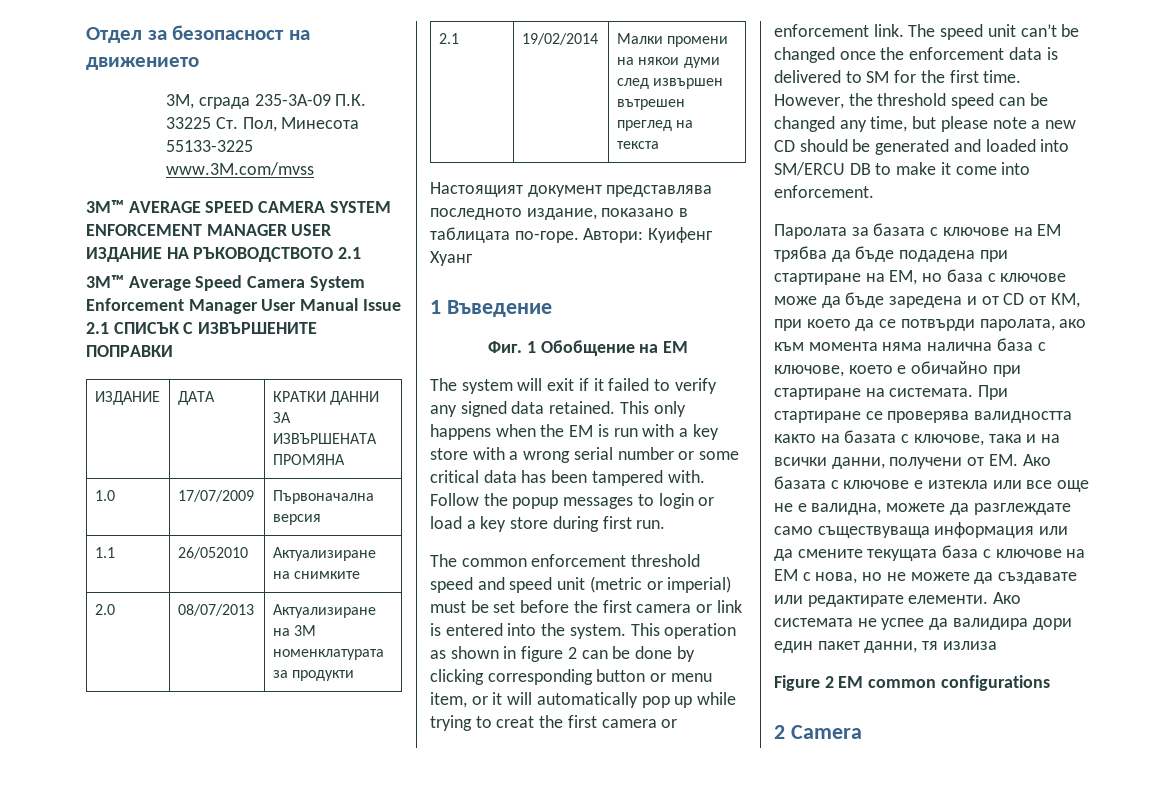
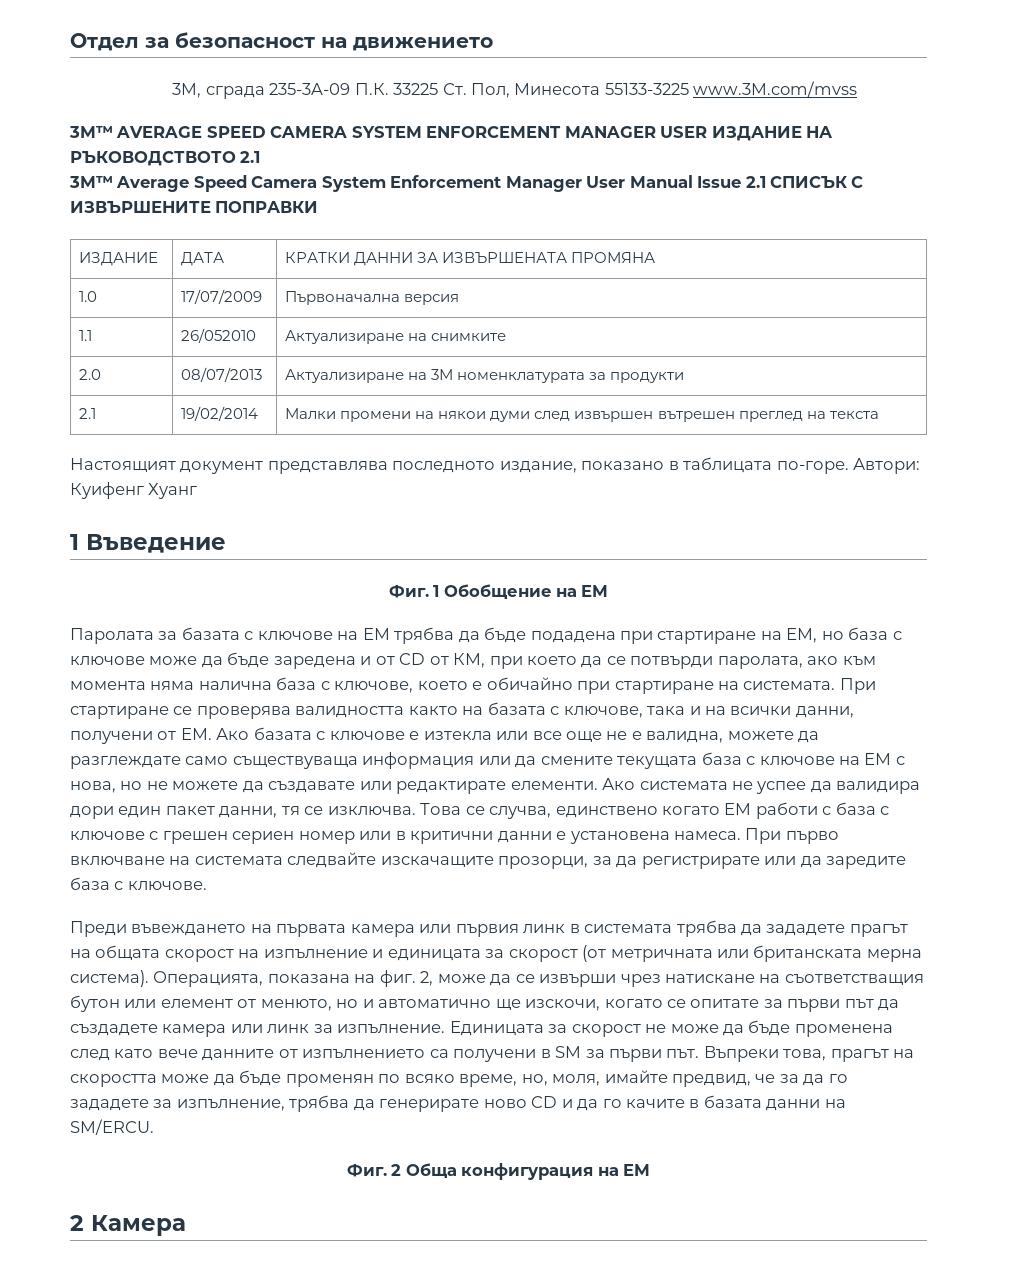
- The system will exit if it failed to verify any signed data retained. This only happens when the EM is run with a key store with a wrong serial number or some critical data has been tampered with. Follow the popup messages to login or load a key store during first run.
- The common enforcement threshold speed and speed unit (metric or imperial) must be set before the first camera or link is entered into the system. This operation as shown in figure 2 can be done by clicking corresponding button or menu item, or it will automatically pop up while trying to creat the first camera or enforcement link. The speed unit can’t be changed once the enforcement data is delivered to SM for the first time. However, the threshold speed can be changed any time, but please note a new CD should be generated and loaded into SM/ERCU DB to make it come into enforcement.
- Ако системата не успее да валидира дори един пакет данни, тя излиза
- Figure 2 EM common configurations
- 2 Camera
+ Ако системата не успее да валидира дори един пакет данни, тя се изключва. Това се случва, единствено когато EM работи с база с ключове с грешен сериен номер или в критични данни е установена намеса. При първо включване на системата следвайте изскачащите прозорци, за да регистрирате или да заредите база с ключове.
+ Преди въвеждането на първата камера или първия линк в системата трябва да зададете прагът на общата скорост на изпълнение и единицата за скорост (от метричната или британската мерна система). Операцията, показана на фиг. 2, може да се извърши чрез натискане на съответстващия бутон или елемент от менюто, но и автоматично ще изскочи, когато се опитате за първи път да създадете камера или линк за изпълнение. Единицата за скорост не може да бъде променена след като вече данните от изпълнението са получени в SM за първи път. Въпреки това, прагът на скоростта може да бъде променян по всяко време, но, моля, имайте предвид, че за да го зададете за изпълнение, трябва да генерирате ново CD и да го качите в базата данни на SM/ERCU.
+ Фиг. 2 Обща конфигурация на EM
+ 2 Камера

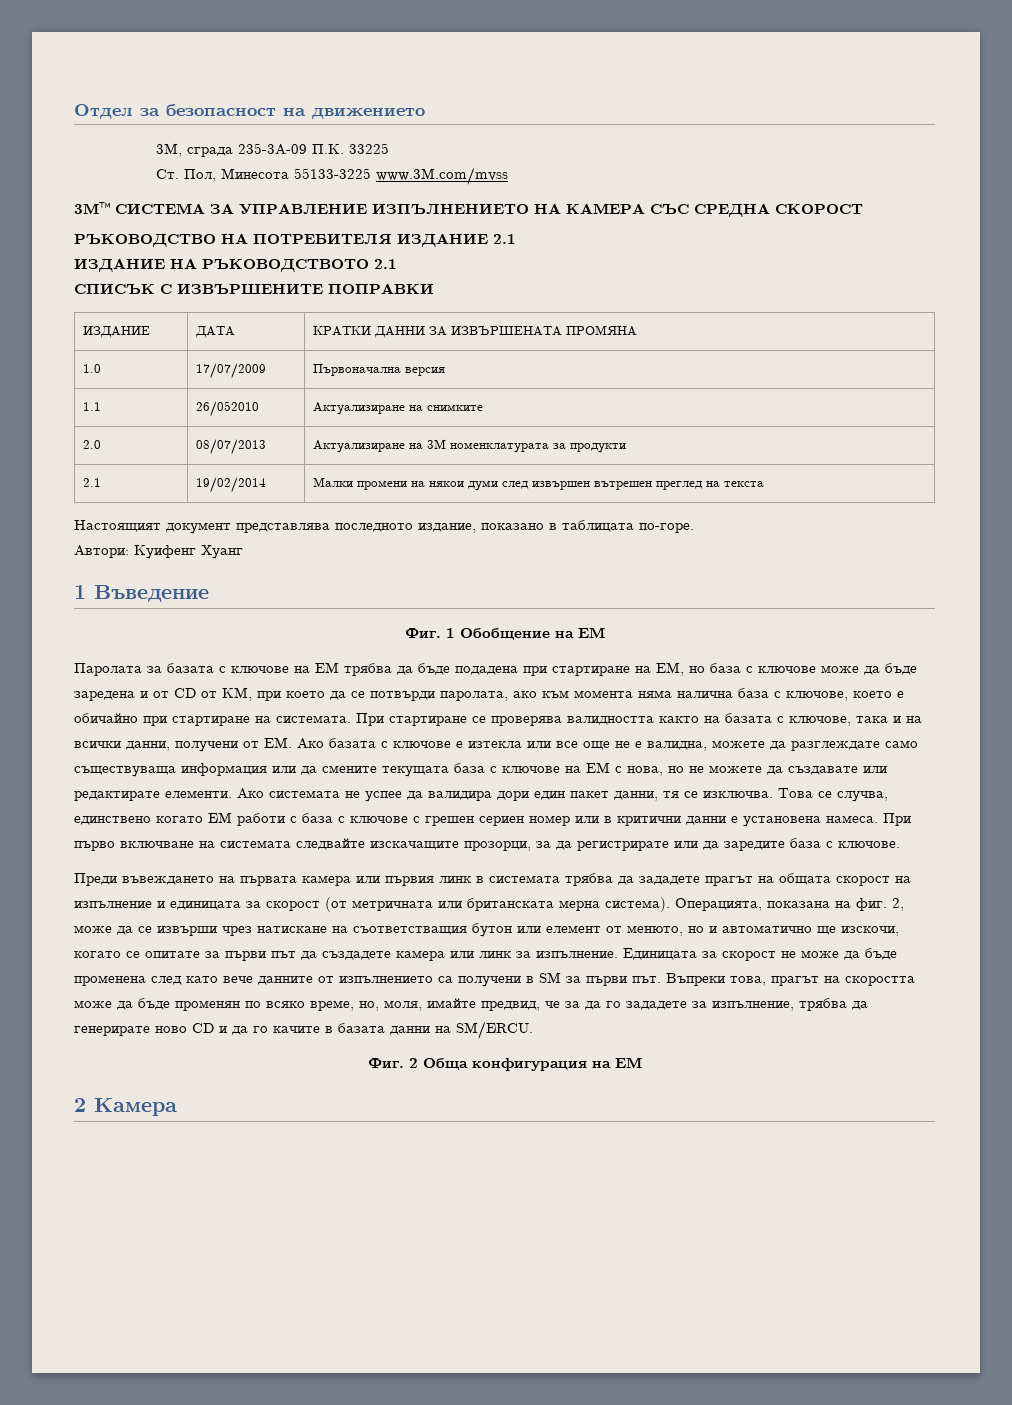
- 3M, сграда 235-3A-09 П.К. 33225 Ст. Пол, Минесота 55133-3225 www.3M.com/mvss
+ 3M, сграда 235-3A-09 П.К. 33225
+ Ст. Пол, Минесота 55133-3225 www.3M.com/mvss
- 3M™ AVERAGE SPEED CAMERA SYSTEM ENFORCEMENT MANAGER USER ИЗДАНИЕ НА РЪКОВОДСТВОТО 2.1
- 3M™ Average Speed Camera System Enforcement Manager User Manual Issue 2.1 СПИСЪК С ИЗВЪРШЕНИТЕ ПОПРАВКИ
+ 3M™ СИСТЕМА ЗА УПРАВЛЕНИЕ ИЗПЪЛНЕНИЕТО НА КАМЕРА СЪС СРЕДНА СКОРОСТ
+ РЪКОВОДСТВО НА ПОТРЕБИТЕЛЯ ИЗДАНИЕ 2.1
+ ИЗДАНИЕ НА РЪКОВОДСТВОТО 2.1
+ СПИСЪК С ИЗВЪРШЕНИТЕ ПОПРАВКИ
- Настоящият документ представлява последното издание, показано в таблицата по-горе. Автори: Куифенг Хуанг
+ Настоящият документ представлява последното издание, показано в таблицата по-горе.
+ Автори: Куифенг Хуанг

